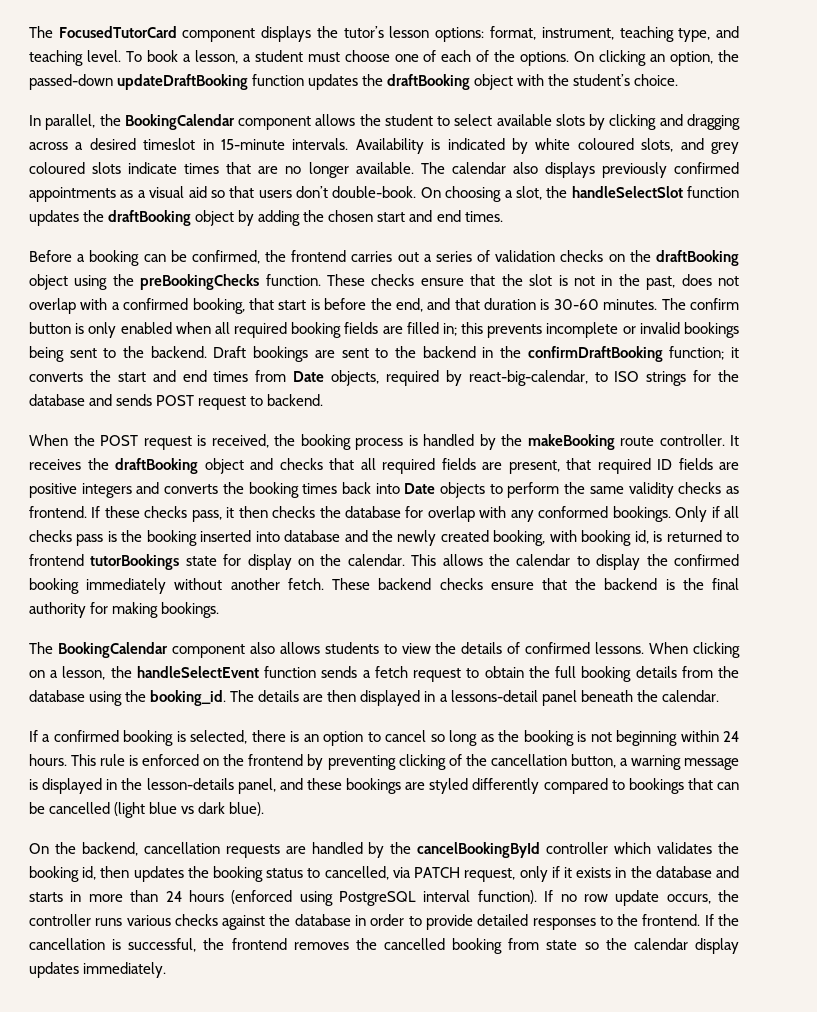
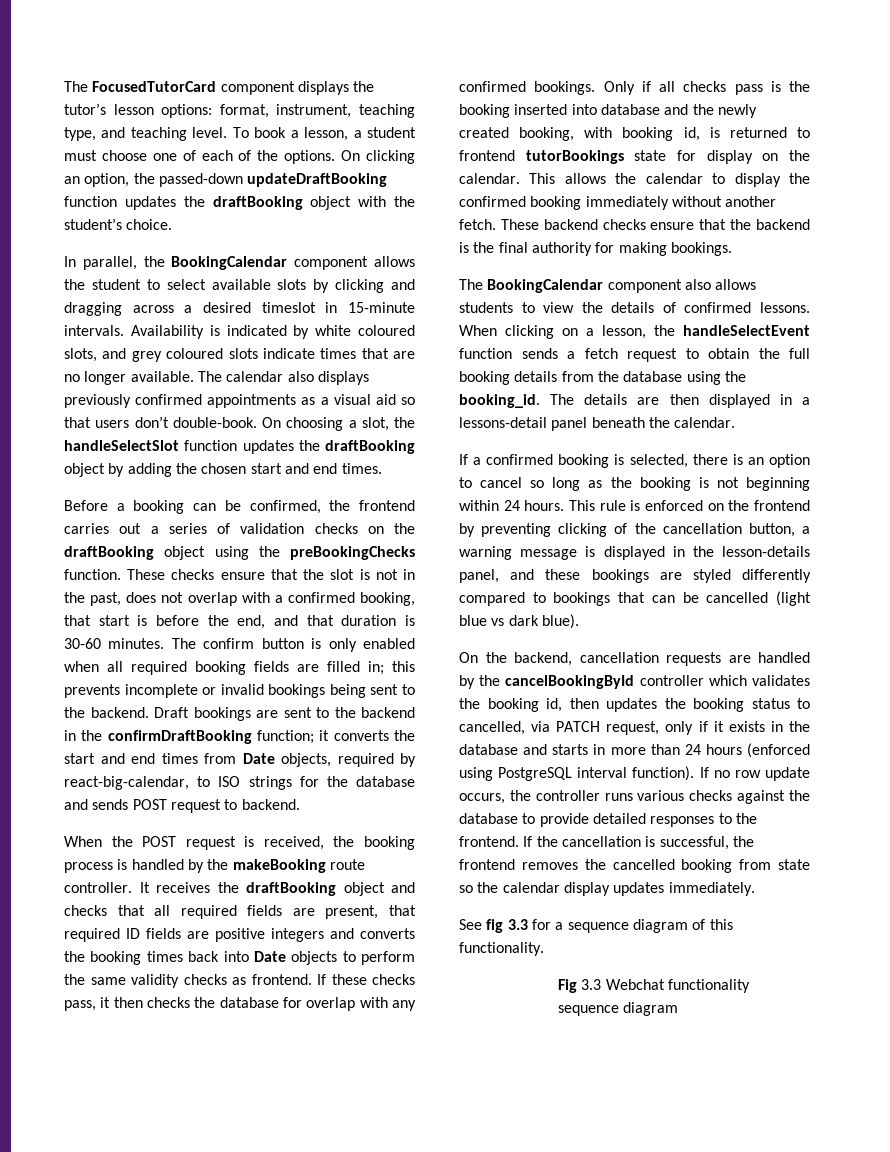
- If these checks pass, it then checks the database for overlap with any conformed bookings.
+ If these checks pass, it then checks the database for overlap with any confirmed bookings.
- If no row update occurs, the controller runs various checks against the database in order to provide detailed responses to the frontend.
+ If no row update occurs, the controller runs various checks against the database to provide detailed responses to the frontend.
+ See fig 3.3 for a sequence diagram of this functionality.
+ Fig 3.3 Webchat functionality sequence diagram

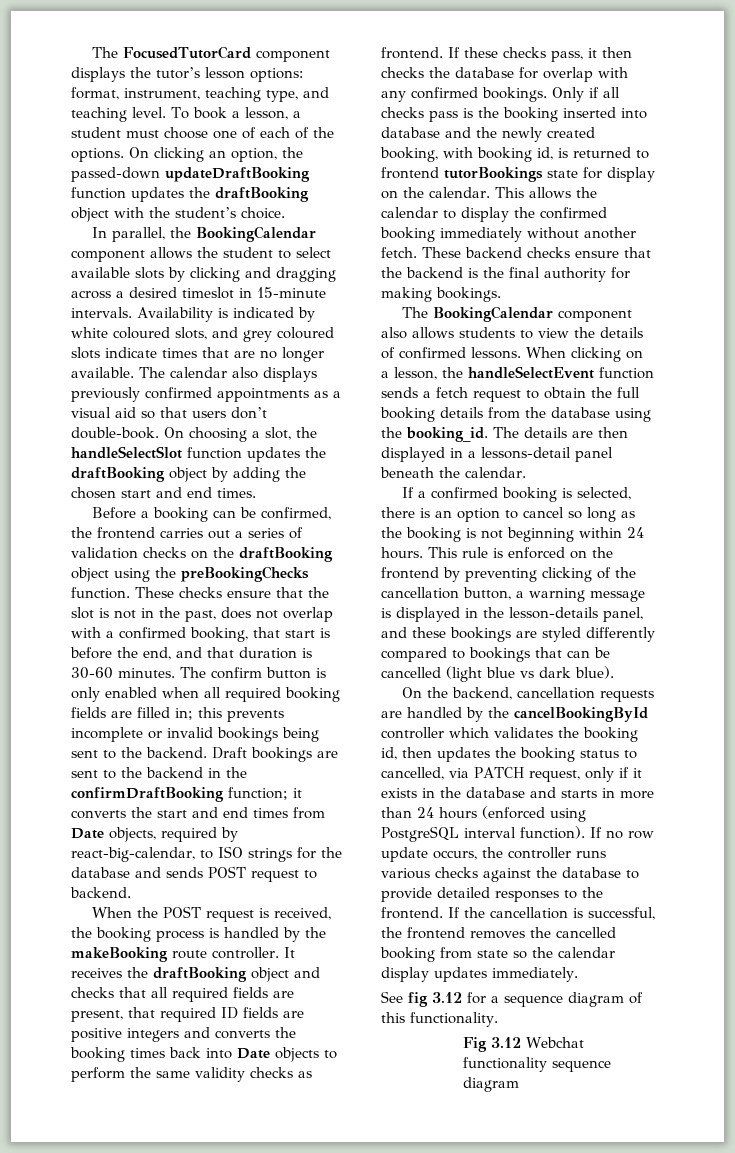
- See fig 3.3 for a sequence diagram of this functionality.
+ See fig 3.12 for a sequence diagram of this functionality.
- Fig 3.3 Webchat functionality sequence diagram
+ Fig 3.12 Webchat functionality sequence diagram

